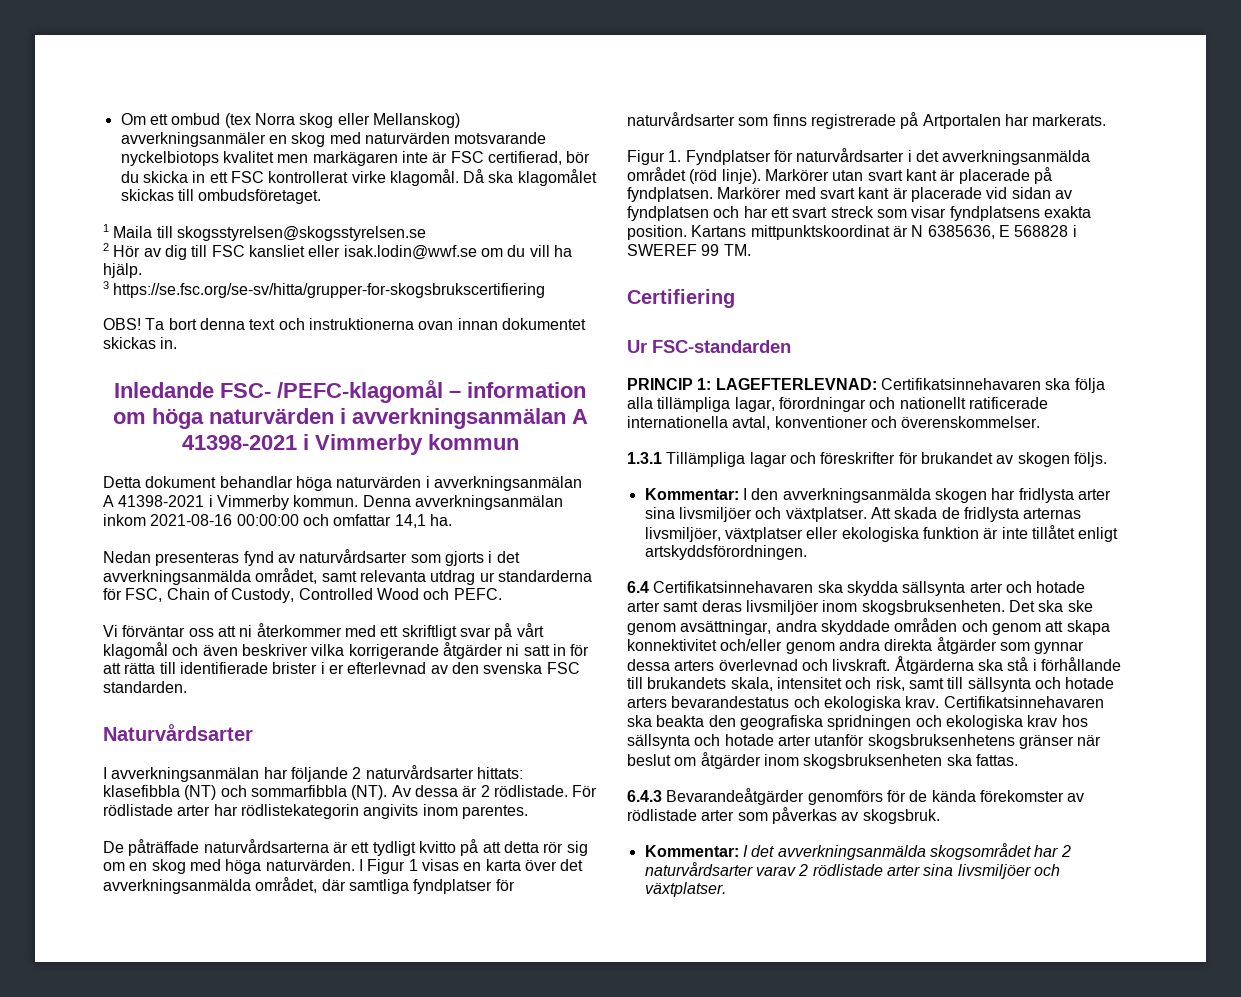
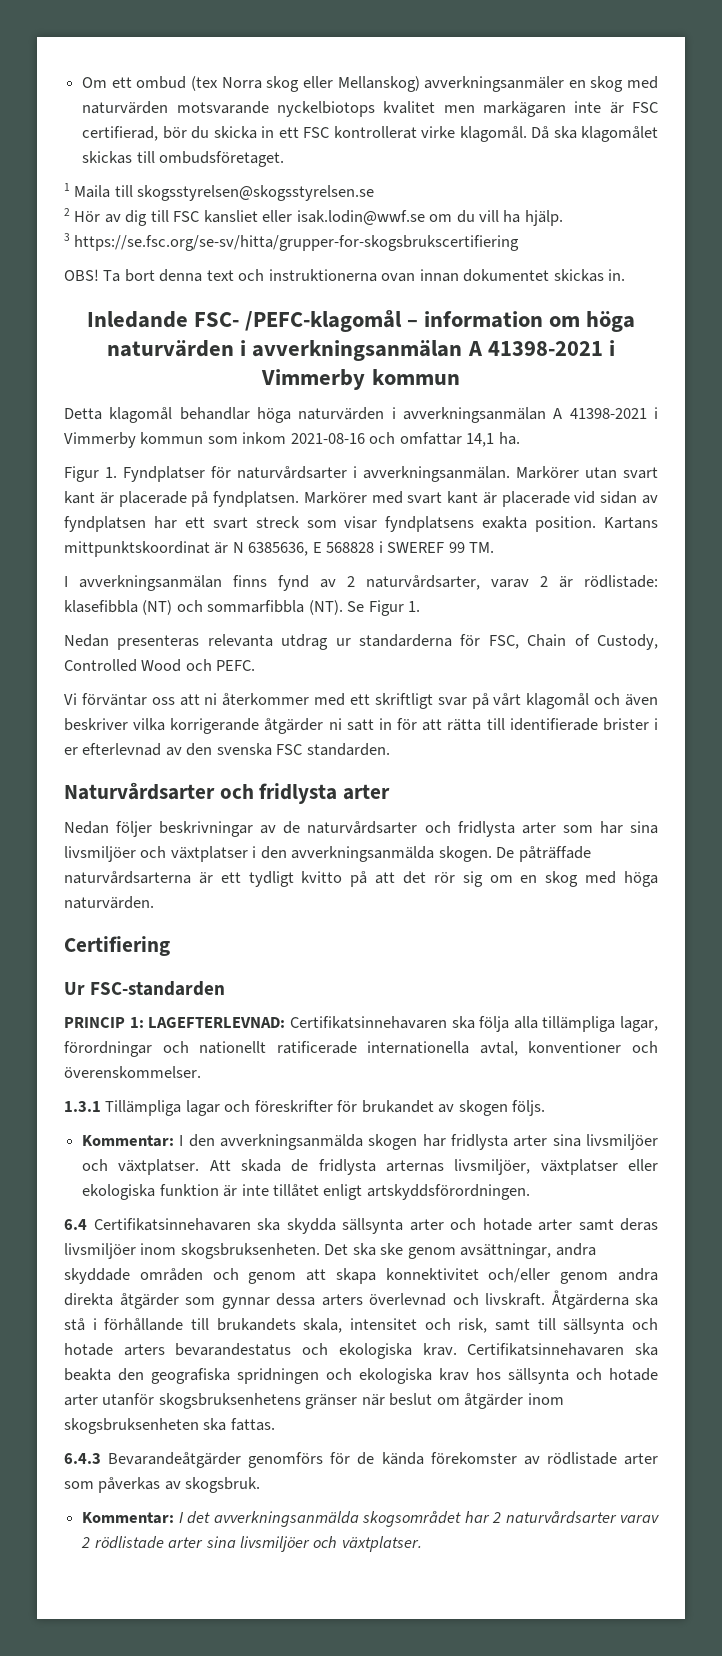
- Detta dokument behandlar höga naturvärden i avverkningsanmälan A 41398-2021 i Vimmerby kommun. Denna avverkningsanmälan inkom 2021-08-16 00:00:00 och omfattar 14,1 ha.
+ Detta klagomål behandlar höga naturvärden i avverkningsanmälan A 41398-2021 i Vimmerby kommun som inkom 2021-08-16 och omfattar 14,1 ha.
- Nedan presenteras fynd av naturvårdsarter som gjorts i det avverkningsanmälda området, samt relevanta utdrag ur standarderna för FSC, Chain of Custody, Controlled Wood och PEFC.
+ Figur 1. Fyndplatser för naturvårdsarter i avverkningsanmälan. Markörer utan svart kant är placerade på fyndplatsen. Markörer med svart kant är placerade vid sidan av fyndplatsen har ett svart streck som visar fyndplatsens exakta position. Kartans mittpunktskoordinat är N 6385636, E 568828 i SWEREF 99 TM.
+ I avverkningsanmälan finns fynd av 2 naturvårdsarter, varav 2 är rödlistade: klasefibbla (NT) och sommarfibbla (NT). Se Figur 1.
+ Nedan presenteras relevanta utdrag ur standarderna för FSC, Chain of Custody, Controlled Wood och PEFC.
- Naturvårdsarter
- I avverkningsanmälan har följande 2 naturvårdsarter hittats: klasefibbla (NT) och sommarfibbla (NT). Av dessa är 2 rödlistade. För rödlistade arter har rödlistekategorin angivits inom parentes.
- De påträffade naturvårdsarterna är ett tydligt kvitto på att detta rör sig om en skog med höga naturvärden. I Figur 1 visas en karta över det avverkningsanmälda området, där samtliga fyndplatser för naturvårdsarter som finns registrerade på Artportalen har markerats.
- Figur 1. Fyndplatser för naturvårdsarter i det avverkningsanmälda området (röd linje). Markörer utan svart kant är placerade på fyndplatsen. Markörer med svart kant är placerade vid sidan av fyndplatsen och har ett svart streck som visar fyndplatsens exakta position. Kartans mittpunktskoordinat är N 6385636, E 568828 i SWEREF 99 TM.
+ Naturvårdsarter och fridlysta arter
+ Nedan följer beskrivningar av de naturvårdsarter och fridlysta arter som har sina livsmiljöer och växtplatser i den avverkningsanmälda skogen. De påträffade naturvårdsarterna är ett tydligt kvitto på att det rör sig om en skog med höga naturvärden.

